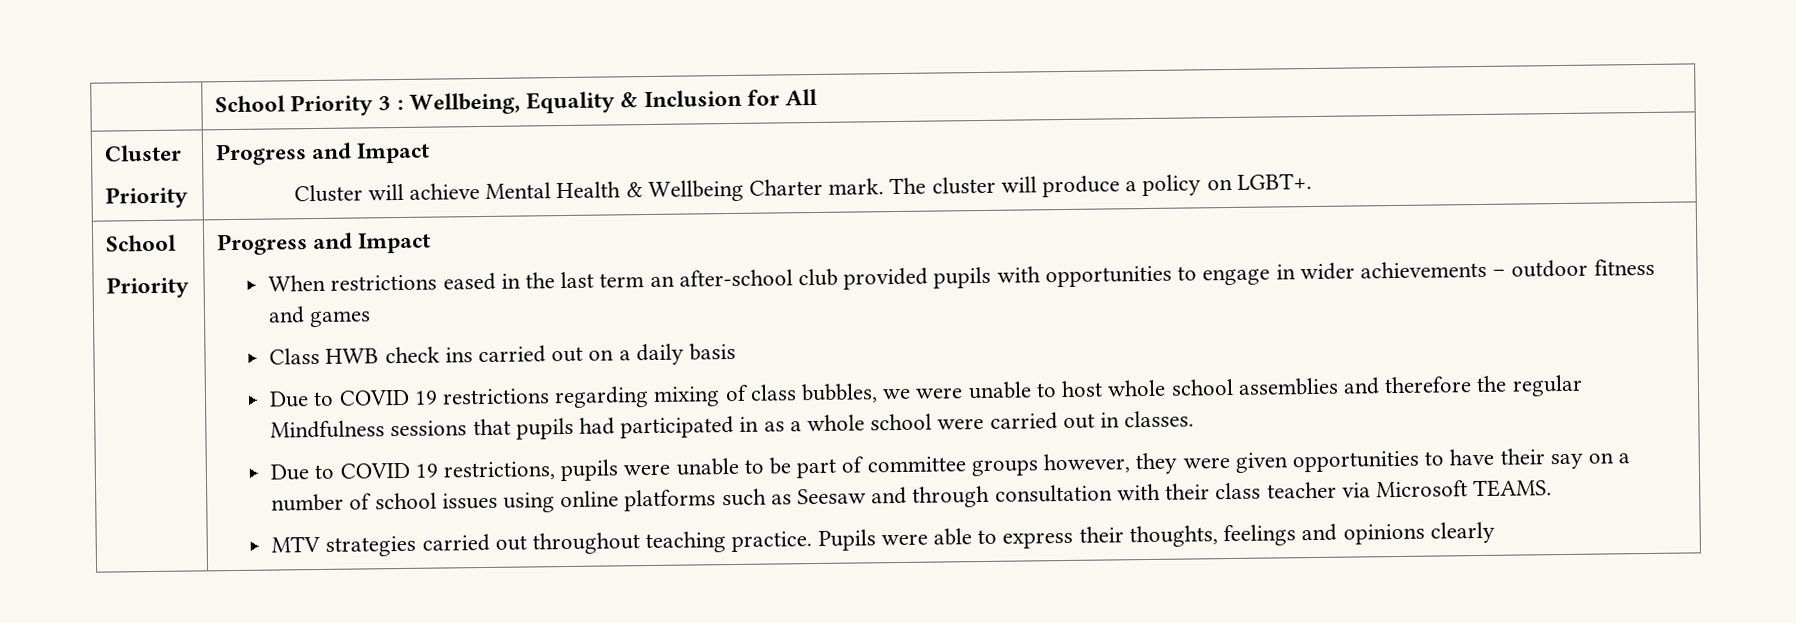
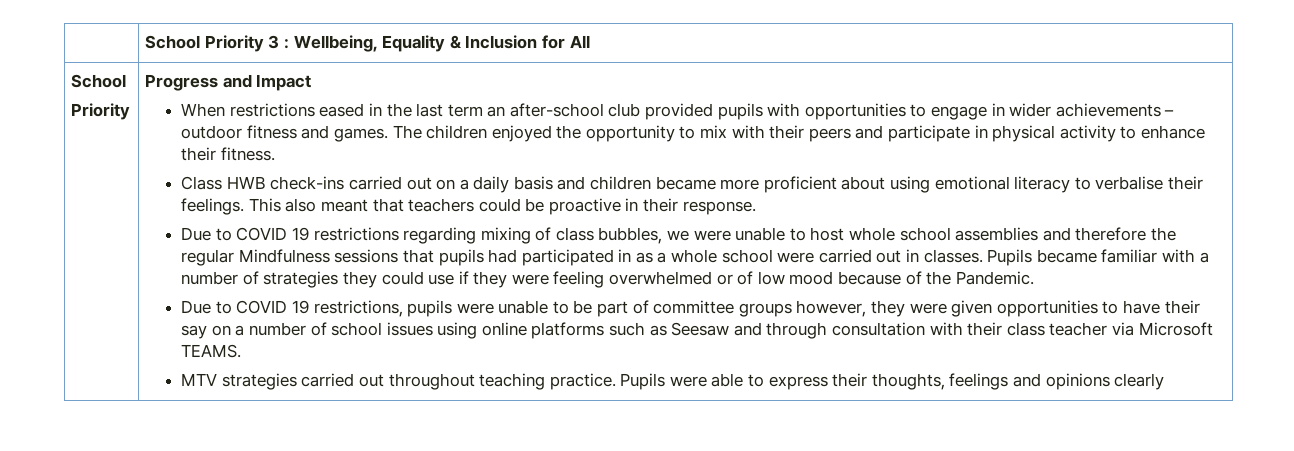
  | School Priority 3 : Wellbeing, Equality & Inclusion for All
- Cluster
- Priority | Progress and Impact
- Cluster will achieve Mental Health & Wellbeing Charter mark. The cluster will produce a policy on LGBT+.
- When restrictions eased in the last term an after-school club provided pupils with opportunities to engage in wider achievements – outdoor fitness and games
+ When restrictions eased in the last term an after-school club provided pupils with opportunities to engage in wider achievements – outdoor fitness and games. The children enjoyed the opportunity to mix with their peers and participate in physical activity to enhance their fitness.
- Class HWB check ins carried out on a daily basis
+ Class HWB check-ins carried out on a daily basis and children became more proficient about using emotional literacy to verbalise their feelings. This also meant that teachers could be proactive in their response.
+ Pupils became familiar with a number of strategies they could use if they were feeling overwhelmed or of low mood because of the Pandemic.

